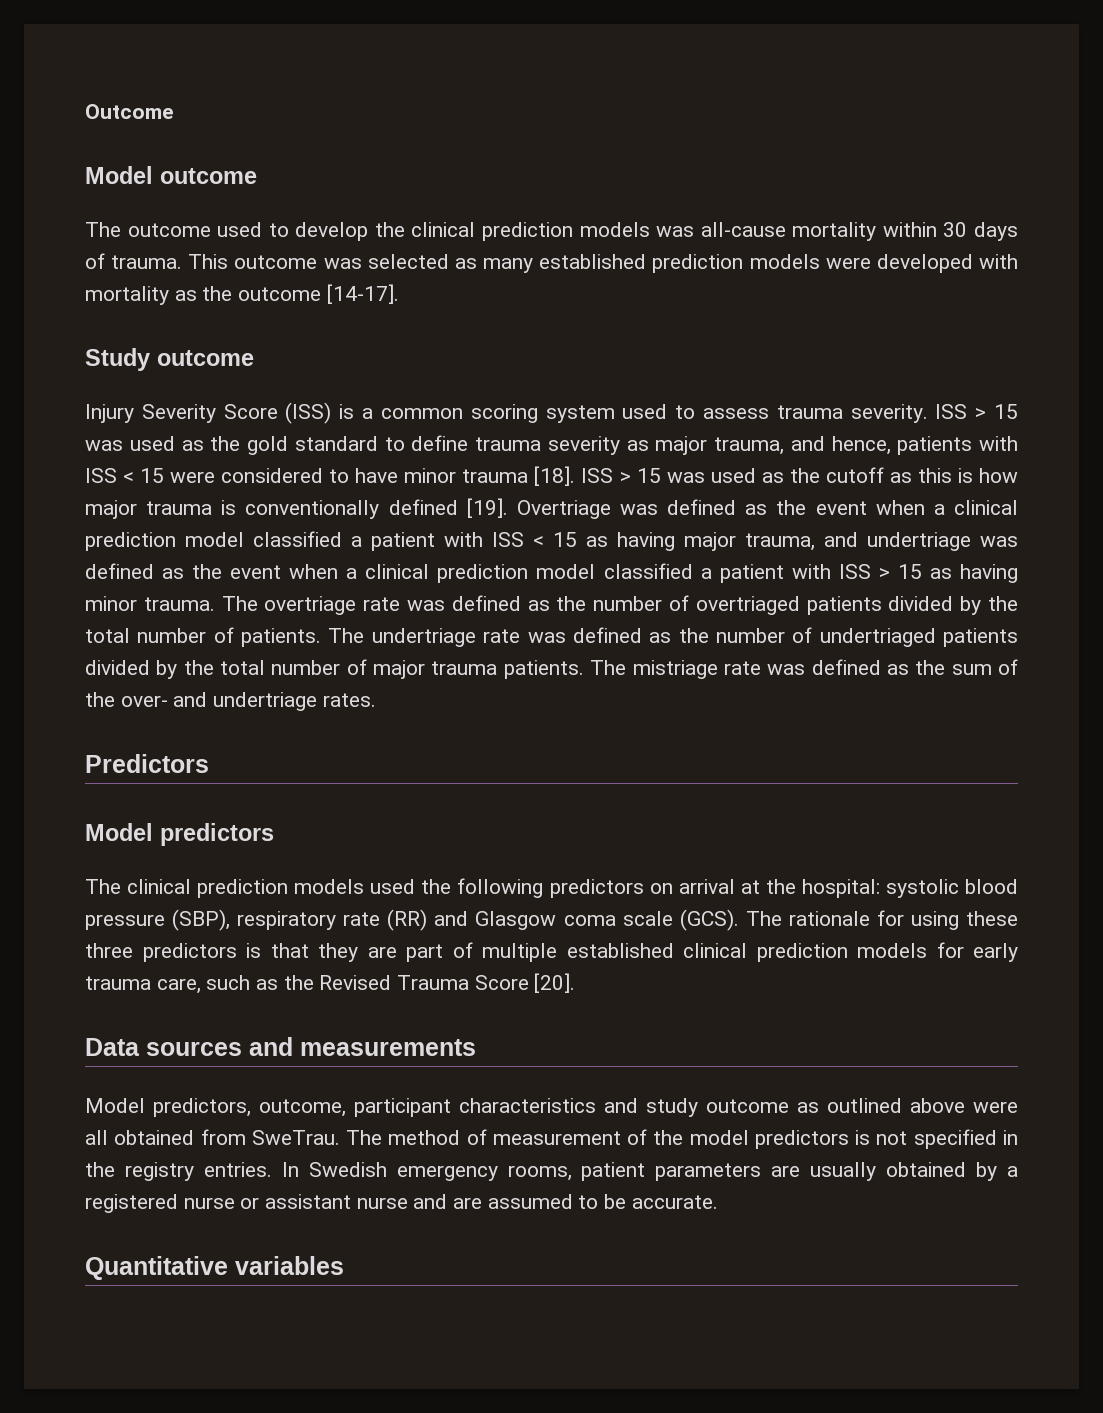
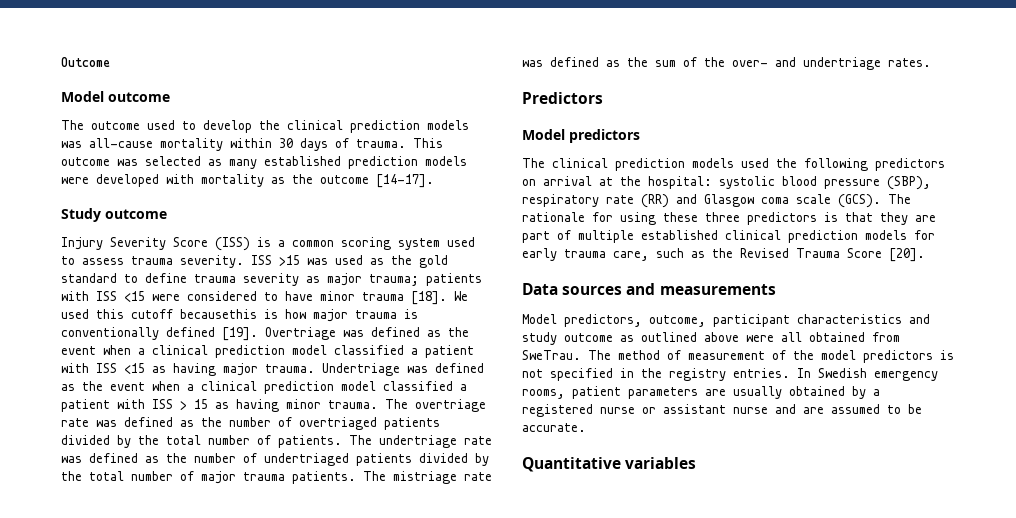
- ISS > 15 was used as the gold standard to define trauma severity as major trauma, and hence, patients with ISS < 15 were considered to have minor trauma [18].
+ ISS >15 was used as the gold standard to define trauma severity as major trauma; patients with ISS <15 were considered to have minor trauma [18].
- ISS > 15 was used as the cutoff as this is how major trauma is conventionally defined [19].
+ We used this cutoff becausethis is how major trauma is conventionally defined [19].
- Overtriage was defined as the event when a clinical prediction model classified a patient with ISS < 15 as having major trauma, and undertriage was defined as the event when a clinical prediction model classified a patient with ISS > 15 as having minor trauma.
+ Overtriage was defined as the event when a clinical prediction model classified a patient with ISS <15 as having major trauma. Undertriage was defined as the event when a clinical prediction model classified a patient with ISS > 15 as having minor trauma.

